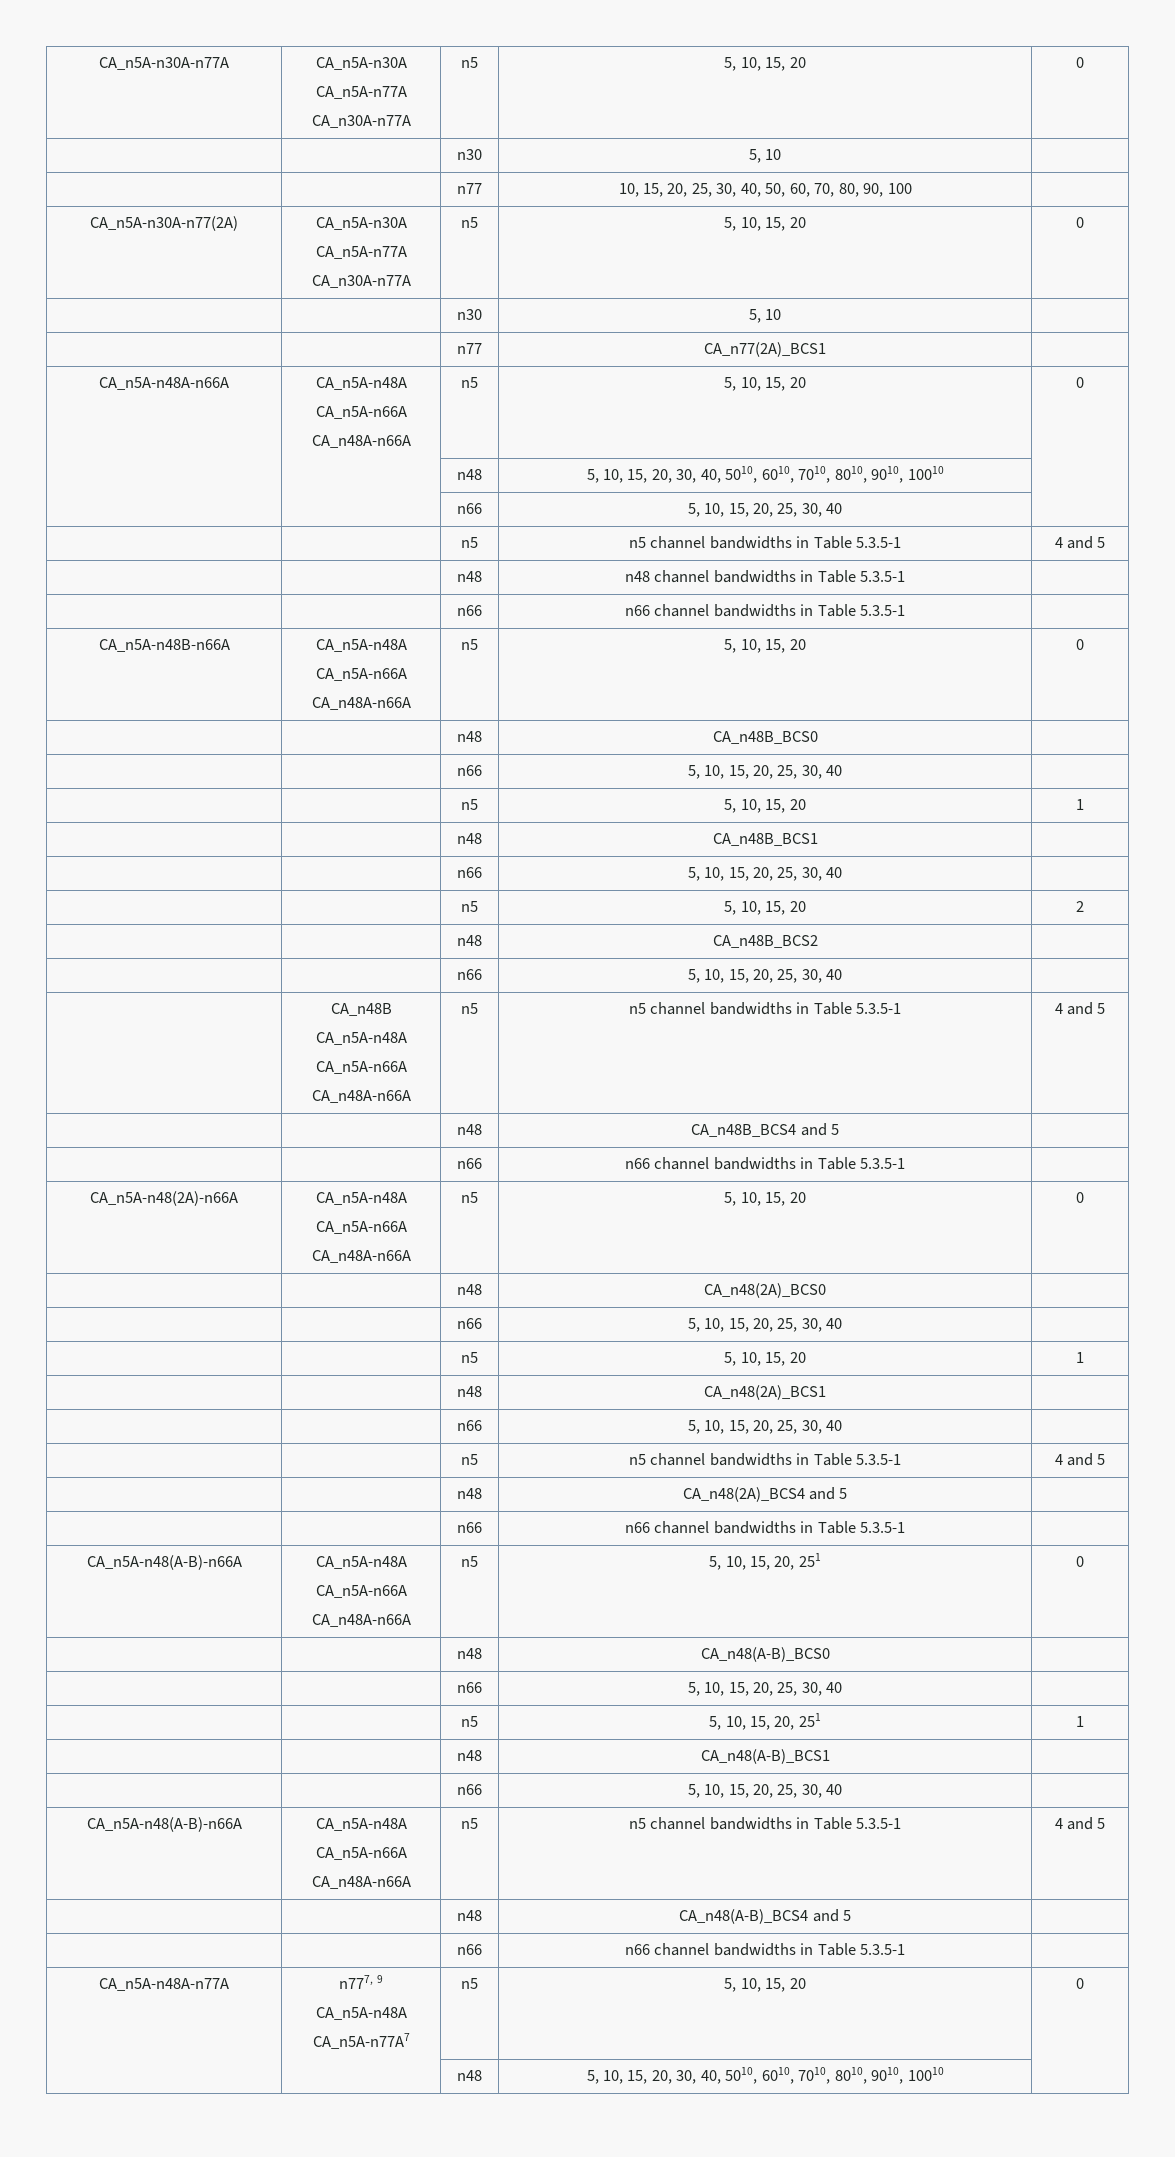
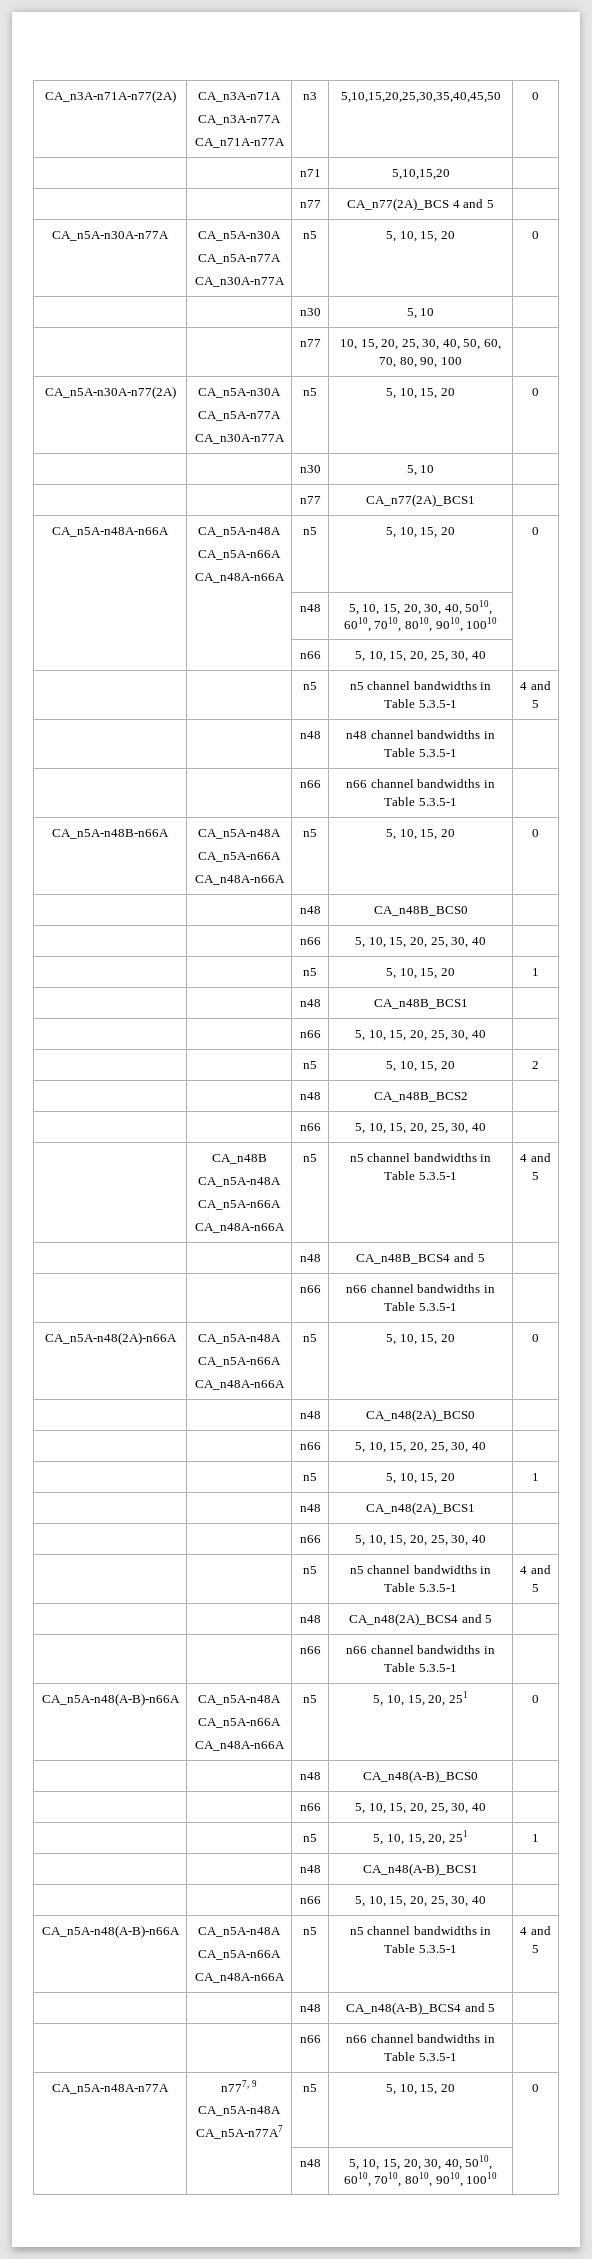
+ CA_n3A-n71A-n77(2A) | CA_n3A-n71A
+ CA_n3A-n77A
+ CA_n71A-n77A | n3 | 5,10,15,20,25,30,35,40,45,50 | 0
+ | | n71 | 5,10,15,20 |
+ | | n77 | CA_n77(2A)_BCS 4 and 5 |

